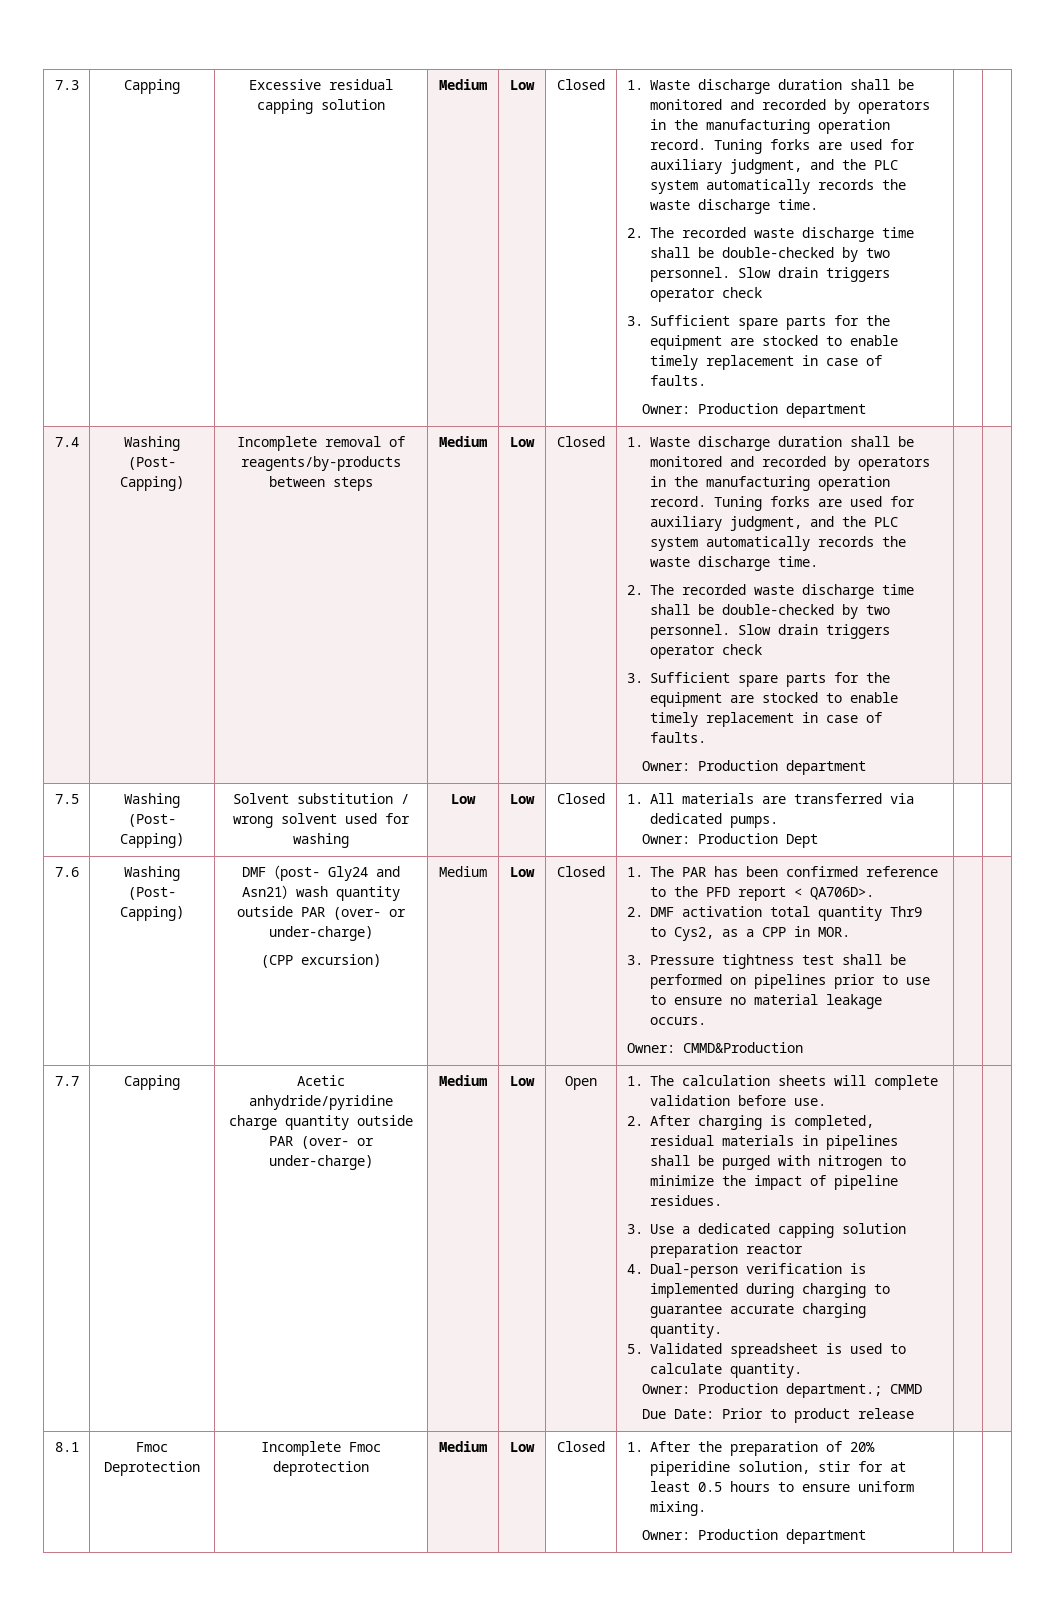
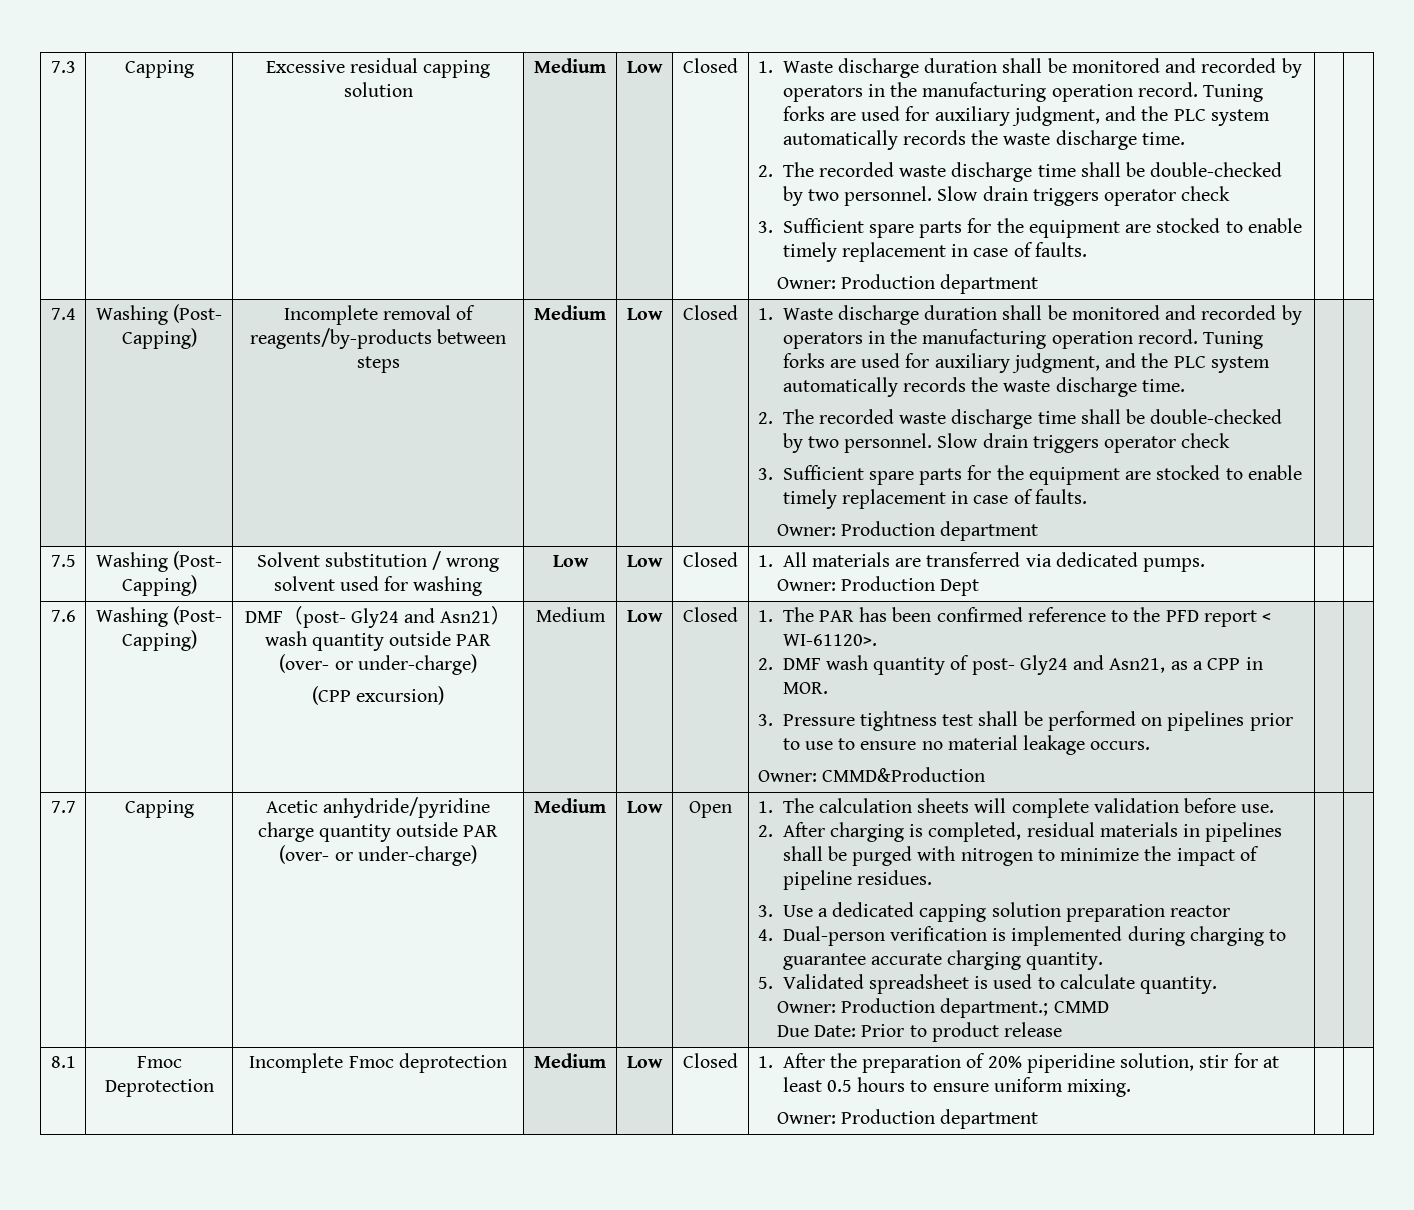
- 1. The PAR has been confirmed reference to the PFD report < QA706D>.
+ 1. The PAR has been confirmed reference to the PFD report < WI-61120>.
- 2. DMF activation total quantity Thr9 to Cys2, as a CPP in MOR.
+ 2. DMF wash quantity of post- Gly24 and Asn21, as a CPP in MOR.

